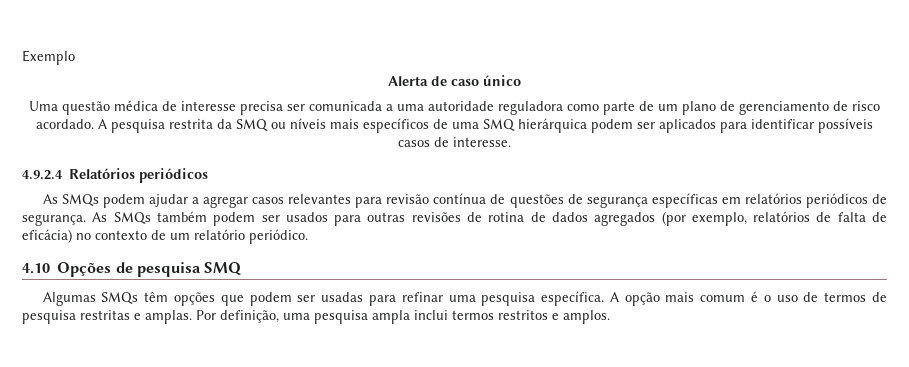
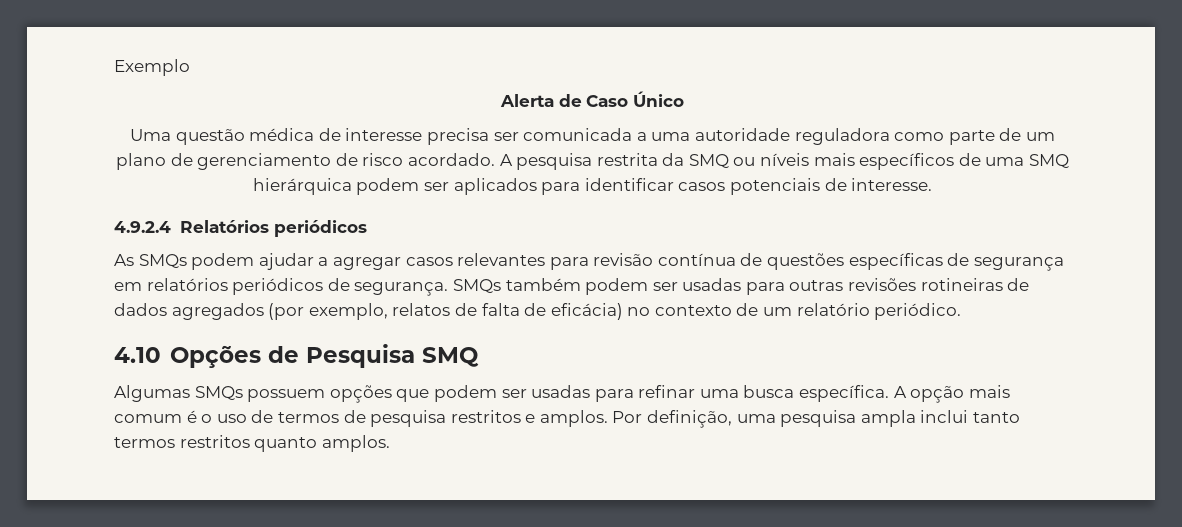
- Alerta de caso único
+ Alerta de Caso Único
- A pesquisa restrita da SMQ ou níveis mais específicos de uma SMQ hierárquica podem ser aplicados para identificar possíveis casos de interesse.
+ A pesquisa restrita da SMQ ou níveis mais específicos de uma SMQ hierárquica podem ser aplicados para identificar casos potenciais de interesse.
- As SMQs podem ajudar a agregar casos relevantes para revisão contínua de questões de segurança específicas em relatórios periódicos de segurança.
+ As SMQs podem ajudar a agregar casos relevantes para revisão contínua de questões específicas de segurança em relatórios periódicos de segurança.
- As SMQs também podem ser usados para outras revisões de rotina de dados agregados (por exemplo, relatórios de falta de eficácia) no contexto de um relatório periódico.
+ SMQs também podem ser usadas para outras revisões rotineiras de dados agregados (por exemplo, relatos de falta de eficácia) no contexto de um relatório periódico.
- 4.10 Opções de pesquisa SMQ
+ 4.10 Opções de Pesquisa SMQ
- Algumas SMQs têm opções que podem ser usadas para refinar uma pesquisa específica.
+ Algumas SMQs possuem opções que podem ser usadas para refinar uma busca específica.
- A opção mais comum é o uso de termos de pesquisa restritas e amplas.
+ A opção mais comum é o uso de termos de pesquisa restritos e amplos.
- Por definição, uma pesquisa ampla inclui termos restritos e amplos.
+ Por definição, uma pesquisa ampla inclui tanto termos restritos quanto amplos.

